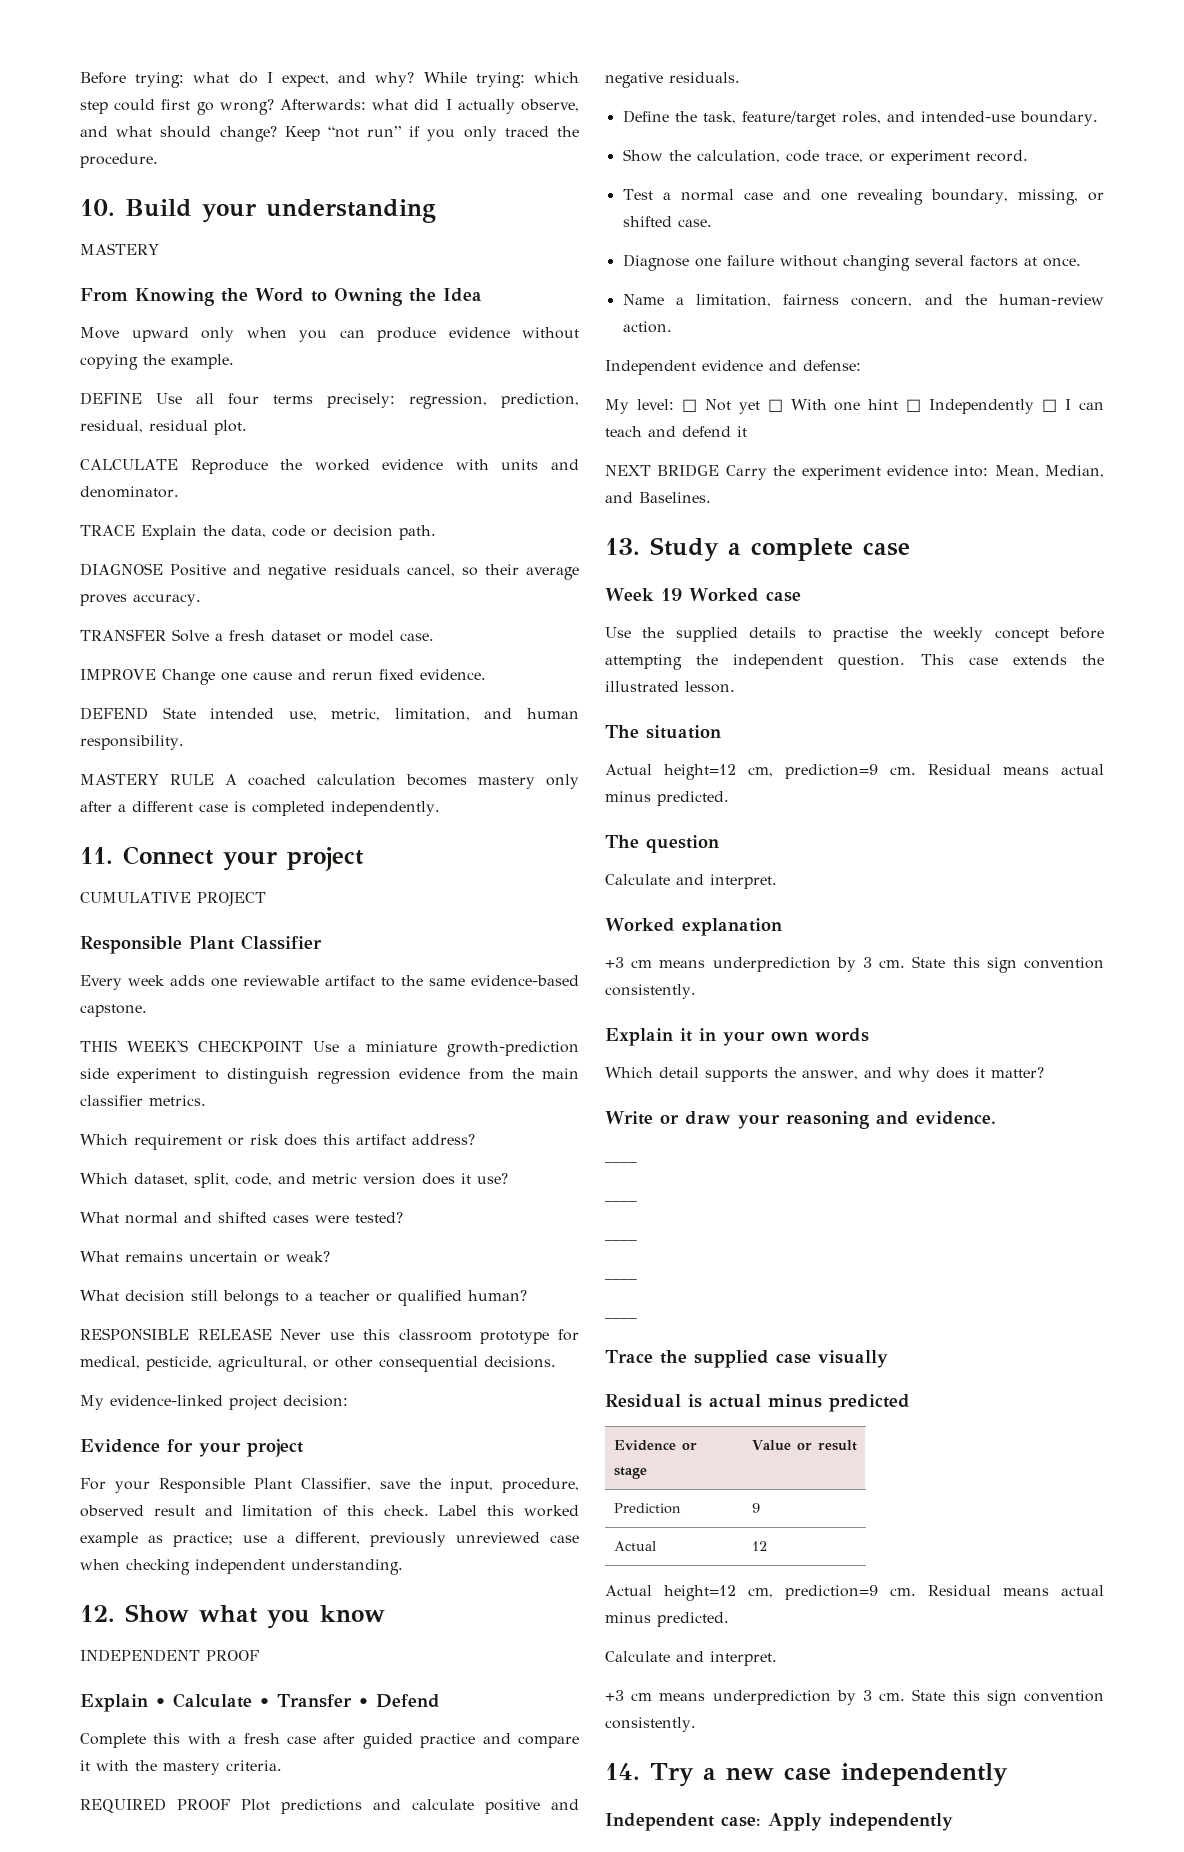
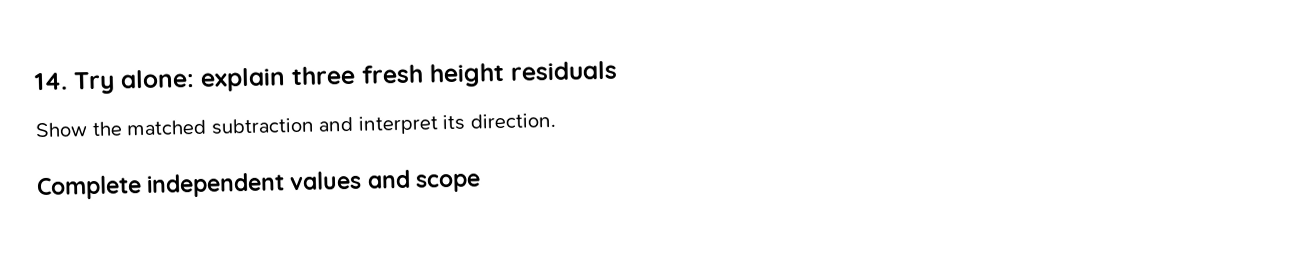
- Before trying: what do I expect, and why? While trying: which step could first go wrong? Afterwards: what did I actually observe, and what should change? Keep “not run” if you only traced the procedure.
- 10. Build your understanding
- MASTERY
- From Knowing the Word to Owning the Idea
- Move upward only when you can produce evidence without copying the example.
- DEFINE Use all four terms precisely: regression, prediction, residual, residual plot.
- CALCULATE Reproduce the worked evidence with units and denominator.
- TRACE Explain the data, code or decision path.
- DIAGNOSE Positive and negative residuals cancel, so their average proves accuracy.
- TRANSFER Solve a fresh dataset or model case.
- IMPROVE Change one cause and rerun fixed evidence.
- DEFEND State intended use, metric, limitation, and human responsibility.
- MASTERY RULE A coached calculation becomes mastery only after a different case is completed independently.
- 11. Connect your project
- CUMULATIVE PROJECT
- Responsible Plant Classifier
- Every week adds one reviewable artifact to the same evidence-based capstone.
- THIS WEEK'S CHECKPOINT Use a miniature growth-prediction side experiment to distinguish regression evidence from the main classifier metrics.
- Which requirement or risk does this artifact address?
- Which dataset, split, code, and metric version does it use?
- What normal and shifted cases were tested?
- What remains uncertain or weak?
- What decision still belongs to a teacher or qualified human?
- RESPONSIBLE RELEASE Never use this classroom prototype for medical, pesticide, agricultural, or other consequential decisions.
- My evidence-linked project decision:
- Evidence for your project
- For your Responsible Plant Classifier, save the input, procedure, observed result and limitation of this check. Label this worked example as practice; use a different, previously unreviewed case when checking independent understanding.
- 12. Show what you know
- INDEPENDENT PROOF
- Explain • Calculate • Transfer • Defend
- Complete this with a fresh case after guided practice and compare it with the mastery criteria.
- REQUIRED PROOF Plot predictions and calculate positive and negative residuals.
- Define the task, feature/target roles, and intended-use boundary.
- Show the calculation, code trace, or experiment record.
- Test a normal case and one revealing boundary, missing, or shifted case.
- Diagnose one failure without changing several factors at once.
- Name a limitation, fairness concern, and the human-review action.
- Independent evidence and defense:
- My level: □ Not yet □ With one hint □ Independently □ I can teach and defend it
- NEXT BRIDGE Carry the experiment evidence into: Mean, Median, and Baselines.
- 13. Study a complete case
- Week 19 Worked case
- Use the supplied details to practise the weekly concept before attempting the independent question. This case extends the illustrated lesson.
- The situation
- Actual height=12 cm, prediction=9 cm. Residual means actual minus predicted.
- The question
- Calculate and interpret.
- Worked explanation
- +3 cm means underprediction by 3 cm. State this sign convention consistently.
- Explain it in your own words
- Which detail supports the answer, and why does it matter?
- Write or draw your reasoning and evidence.
- ____
- ____
- ____
- ____
- ____
- Trace the supplied case visually
- Residual is actual minus predicted
- Evidence or stage | Value or result
- Prediction | 9
- Actual | 12
- Actual height=12 cm, prediction=9 cm. Residual means actual minus predicted.
- Calculate and interpret.
- +3 cm means underprediction by 3 cm. State this sign convention consistently.
- 14. Try a new case independently
- Independent case: Apply independently
+ 14. Try alone: explain three fresh height residuals
+ Show the matched subtraction and interpret its direction.
+ Complete independent values and scope

